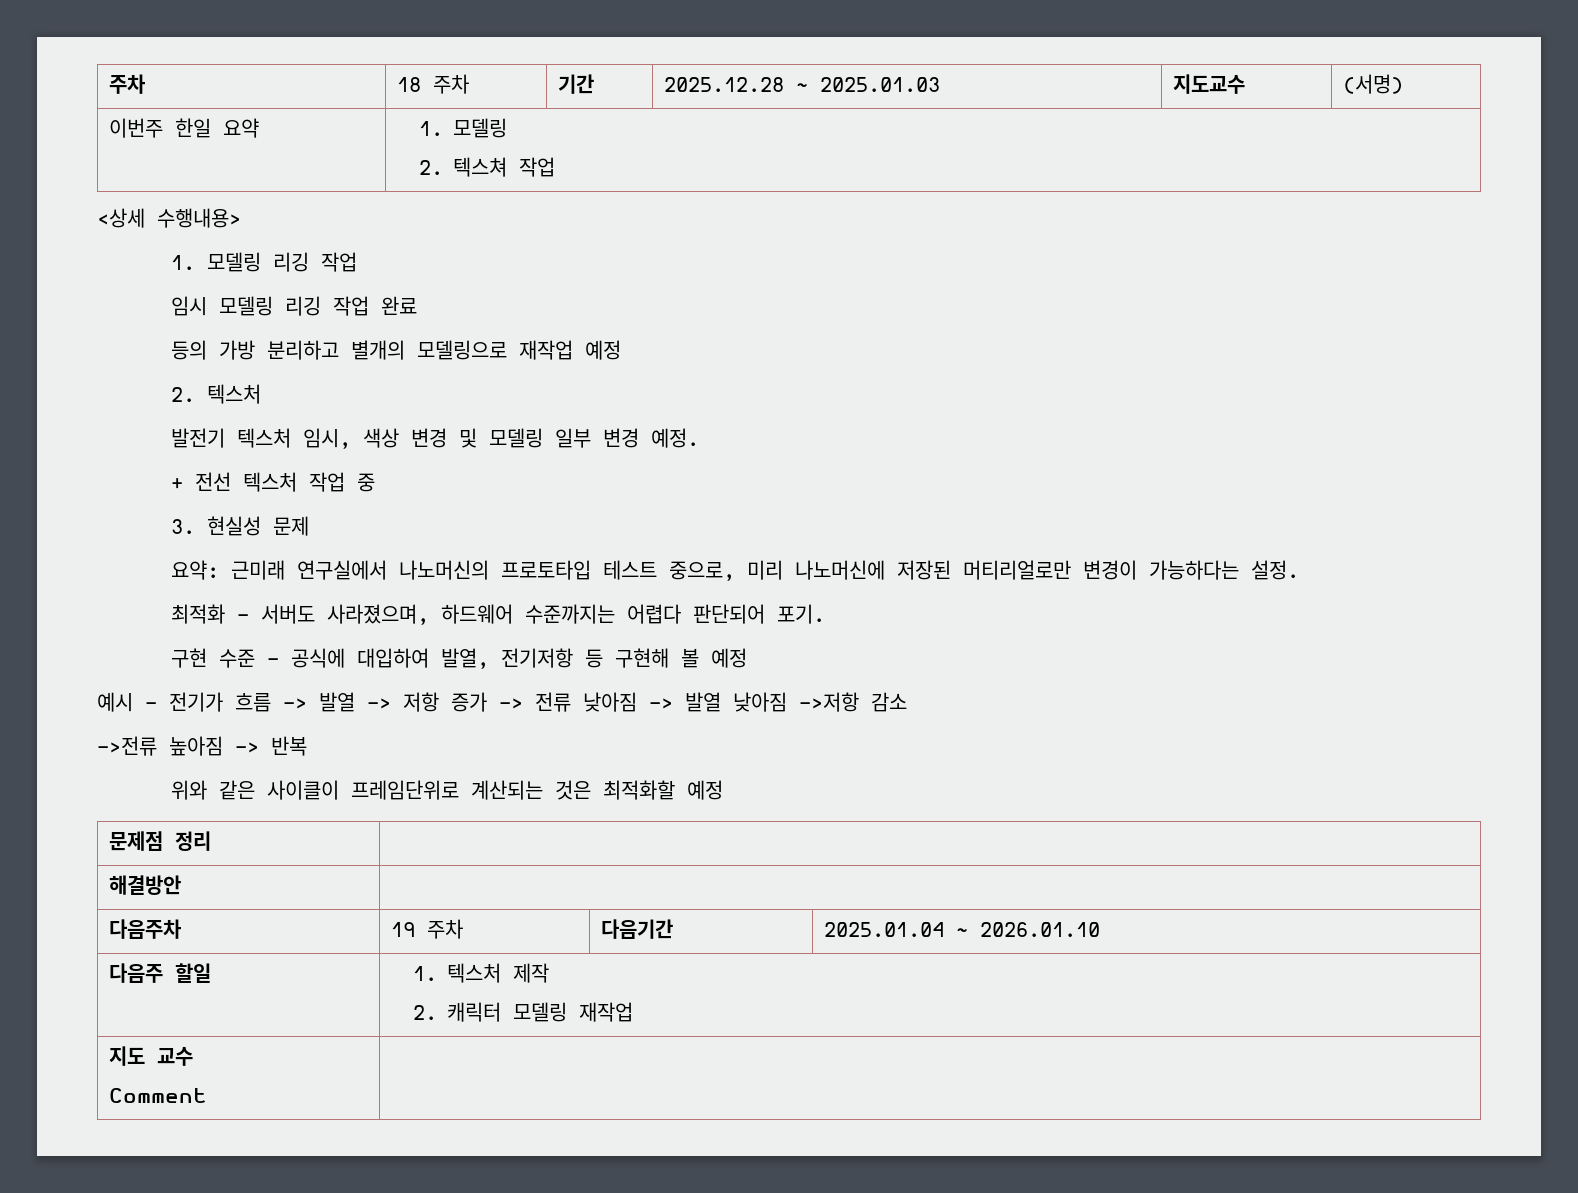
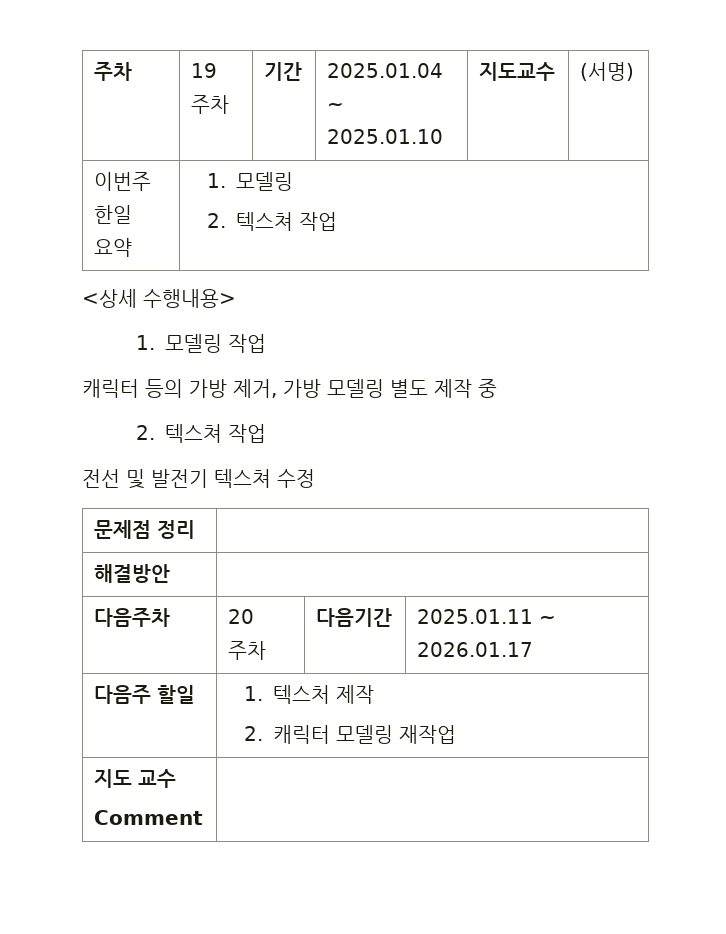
- 주차 | 18 주차 | 기간 | 2025.12.28 ~ 2025.01.03 | 지도교수 | (서명)
+ 주차 | 19 주차 | 기간 | 2025.01.04 ~ 2025.01.10 | 지도교수 | (서명)
- 1. 모델링 리깅 작업
- 임시 모델링 리깅 작업 완료
- 등의 가방 분리하고 별개의 모델링으로 재작업 예정
- 2. 텍스처
- 발전기 텍스처 임시, 색상 변경 및 모델링 일부 변경 예정.
- + 전선 텍스처 작업 중
- 3. 현실성 문제
- 요약: 근미래 연구실에서 나노머신의 프로토타입 테스트 중으로, 미리 나노머신에 저장된 머티리얼로만 변경이 가능하다는 설정.
- 최적화 – 서버도 사라졌으며, 하드웨어 수준까지는 어렵다 판단되어 포기.
- 구현 수준 – 공식에 대입하여 발열, 전기저항 등 구현해 볼 예정
- 예시 – 전기가 흐름 -> 발열 -> 저항 증가 -> 전류 낮아짐 -> 발열 낮아짐 ->저항 감소
- ->전류 높아짐 -> 반복
- 위와 같은 사이클이 프레임단위로 계산되는 것은 최적화할 예정
+ 1. 모델링 작업
+ 캐릭터 등의 가방 제거, 가방 모델링 별도 제작 중
+ 2. 텍스쳐 작업
+ 전선 및 발전기 텍스쳐 수정
- 다음주차 | 19 주차 | 다음기간 | 2025.01.04 ~ 2026.01.10
+ 다음주차 | 20 주차 | 다음기간 | 2025.01.11 ~ 2026.01.17

